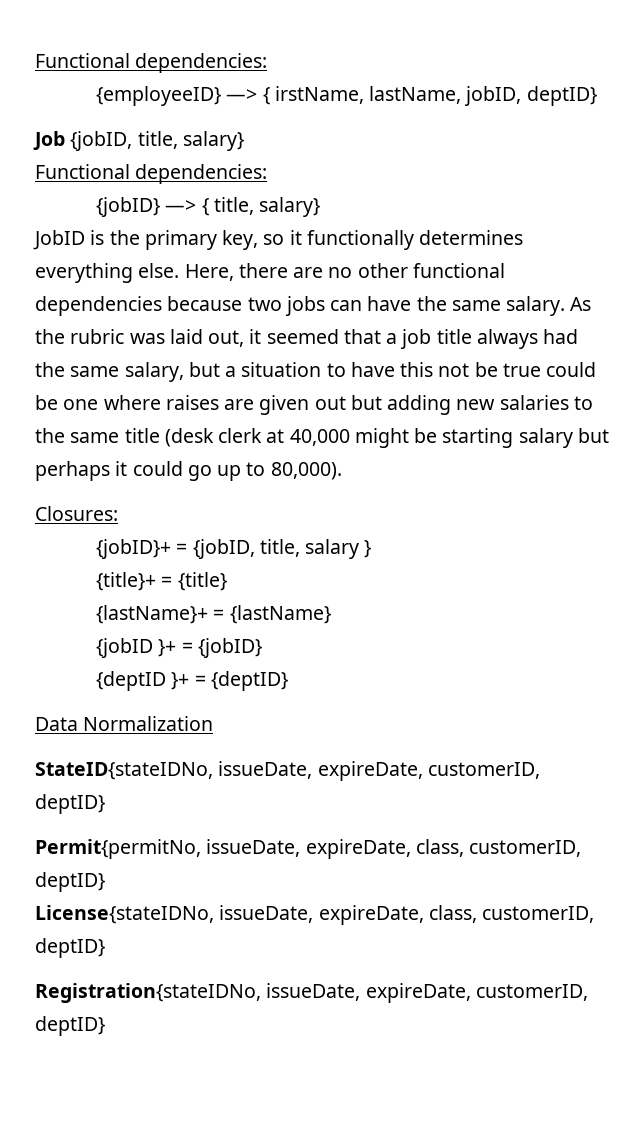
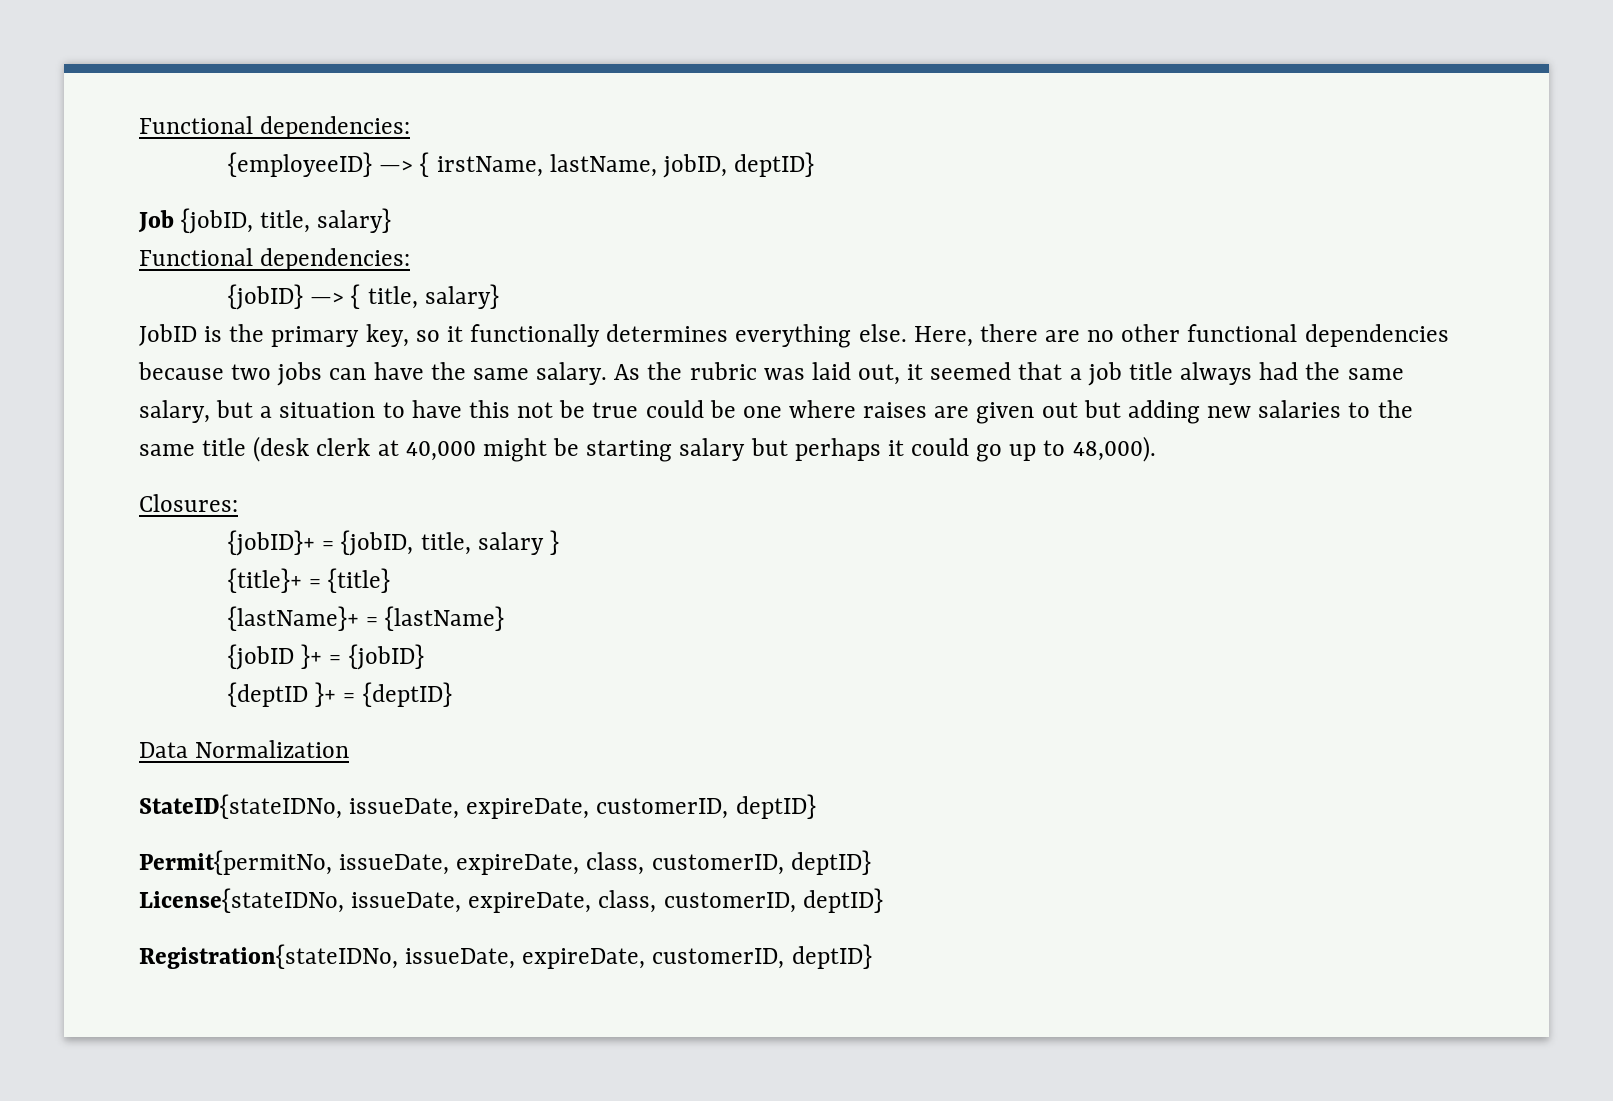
- As the rubric was laid out, it seemed that a job title always had the same salary, but a situation to have this not be true could be one where raises are given out but adding new salaries to the same title (desk clerk at 40,000 might be starting salary but perhaps it could go up to 80,000).
+ As the rubric was laid out, it seemed that a job title always had the same salary, but a situation to have this not be true could be one where raises are given out but adding new salaries to the same title (desk clerk at 40,000 might be starting salary but perhaps it could go up to 48,000).

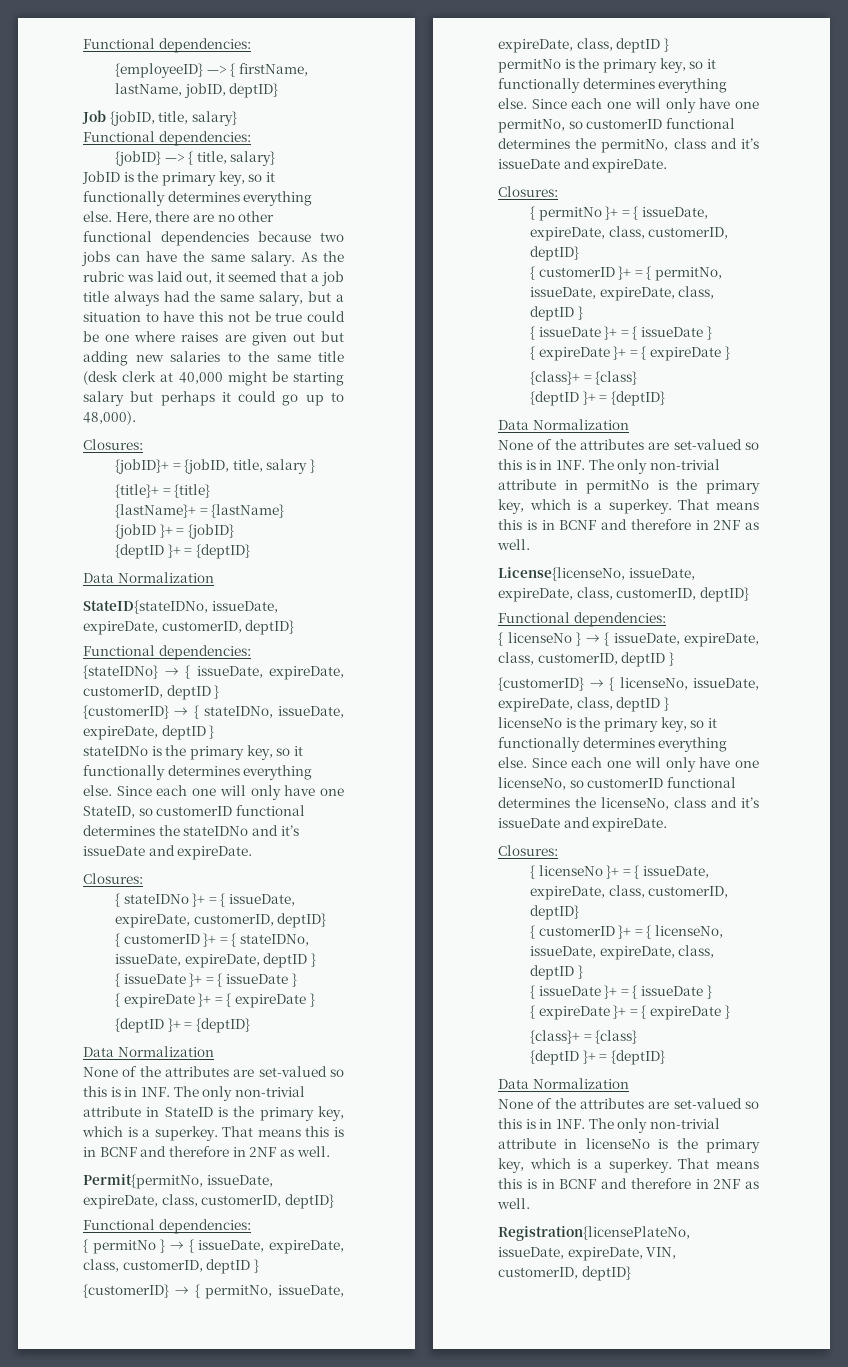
- {employeeID} —> { irstName, lastName, jobID, deptID}
+ {employeeID} —> { firstName, lastName, jobID, deptID}
  StateID{stateIDNo, issueDate, expireDate, customerID, deptID}
+ Functional dependencies:
+ {stateIDNo} → { issueDate, expireDate, customerID, deptID }
+ {customerID} → { stateIDNo, issueDate, expireDate, deptID }
+ stateIDNo is the primary key, so it functionally determines everything else. Since each one will only have one StateID, so customerID functional determines the stateIDNo and it’s issueDate and expireDate.
+ Closures:
+ { stateIDNo }+ = { issueDate, expireDate, customerID, deptID}
+ { customerID }+ = { stateIDNo, issueDate, expireDate, deptID }
+ { issueDate }+ = { issueDate }
+ { expireDate }+ = { expireDate }
+ {deptID }+ = {deptID}
+ Data Normalization
+ None of the attributes are set-valued so this is in 1NF. The only non-trivial attribute in StateID is the primary key, which is a superkey. That means this is in BCNF and therefore in 2NF as well.
  Permit{permitNo, issueDate, expireDate, class, customerID, deptID}
- License{stateIDNo, issueDate, expireDate, class, customerID, deptID}
- Registration{stateIDNo, issueDate, expireDate, customerID, deptID}
+ Functional dependencies:
+ { permitNo } → { issueDate, expireDate, class, customerID, deptID }
+ {customerID} → { permitNo, issueDate, expireDate, class, deptID }
+ permitNo is the primary key, so it functionally determines everything else. Since each one will only have one permitNo, so customerID functional determines the permitNo, class and it’s issueDate and expireDate.
+ Closures:
+ { permitNo }+ = { issueDate, expireDate, class, customerID, deptID}
+ { customerID }+ = { permitNo, issueDate, expireDate, class, deptID }
+ { issueDate }+ = { issueDate }
+ { expireDate }+ = { expireDate }
+ {class}+ = {class}
+ {deptID }+ = {deptID}
+ Data Normalization
+ None of the attributes are set-valued so this is in 1NF. The only non-trivial attribute in permitNo is the primary key, which is a superkey. That means this is in BCNF and therefore in 2NF as well.
+ License{licenseNo, issueDate, expireDate, class, customerID, deptID}
+ Functional dependencies:
+ { licenseNo } → { issueDate, expireDate, class, customerID, deptID }
+ {customerID} → { licenseNo, issueDate, expireDate, class, deptID }
+ licenseNo is the primary key, so it functionally determines everything else. Since each one will only have one licenseNo, so customerID functional determines the licenseNo, class and it’s issueDate and expireDate.
+ Closures:
+ { licenseNo }+ = { issueDate, expireDate, class, customerID, deptID}
+ { customerID }+ = { licenseNo, issueDate, expireDate, class, deptID }
+ { issueDate }+ = { issueDate }
+ { expireDate }+ = { expireDate }
+ {class}+ = {class}
+ {deptID }+ = {deptID}
+ Data Normalization
+ None of the attributes are set-valued so this is in 1NF. The only non-trivial attribute in licenseNo is the primary key, which is a superkey. That means this is in BCNF and therefore in 2NF as well.
+ Registration{licensePlateNo, issueDate, expireDate, VIN, customerID, deptID}

